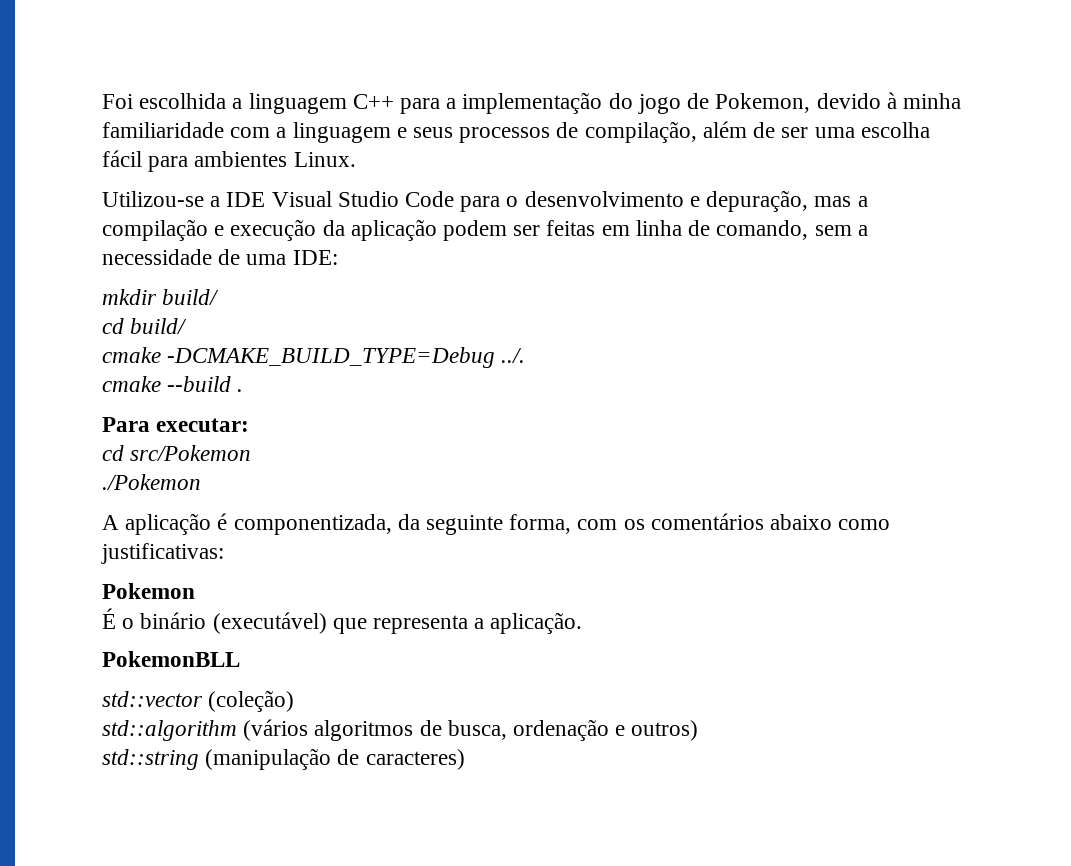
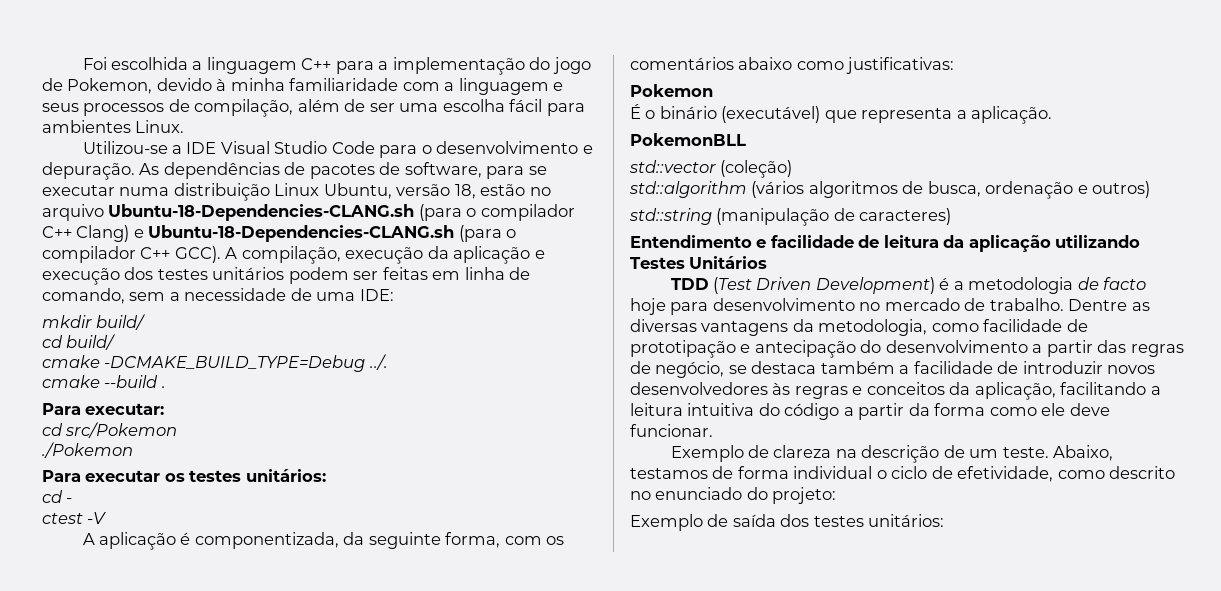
- Utilizou-se a IDE Visual Studio Code para o desenvolvimento e depuração, mas a compilação e execução da aplicação podem ser feitas em linha de comando, sem a necessidade de uma IDE:
+ Utilizou-se a IDE Visual Studio Code para o desenvolvimento e depuração. As dependências de pacotes de software, para se executar numa distribuição Linux Ubuntu, versão 18, estão no arquivo Ubuntu-18-Dependencies-CLANG.sh (para o compilador C++ Clang) e Ubuntu-18-Dependencies-CLANG.sh (para o compilador C++ GCC). A compilação, execução da aplicação e execução dos testes unitários podem ser feitas em linha de comando, sem a necessidade de uma IDE:
+ Para executar os testes unitários:
+ cd -
+ ctest -V
+ Entendimento e facilidade de leitura da aplicação utilizando Testes Unitários
+ TDD (Test Driven Development) é a metodologia de facto hoje para desenvolvimento no mercado de trabalho. Dentre as diversas vantagens da metodologia, como facilidade de prototipação e antecipação do desenvolvimento a partir das regras de negócio, se destaca também a facilidade de introduzir novos desenvolvedores às regras e conceitos da aplicação, facilitando a leitura intuitiva do código a partir da forma como ele deve funcionar.
+ Exemplo de clareza na descrição de um teste. Abaixo, testamos de forma individual o ciclo de efetividade, como descrito no enunciado do projeto:
+ Exemplo de saída dos testes unitários:

